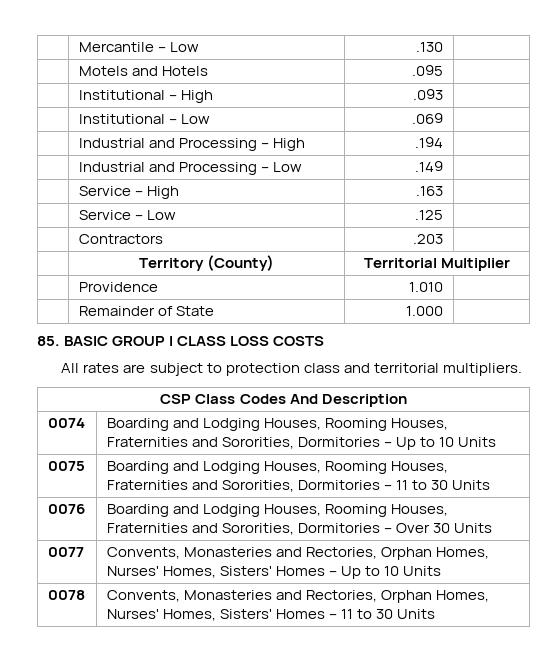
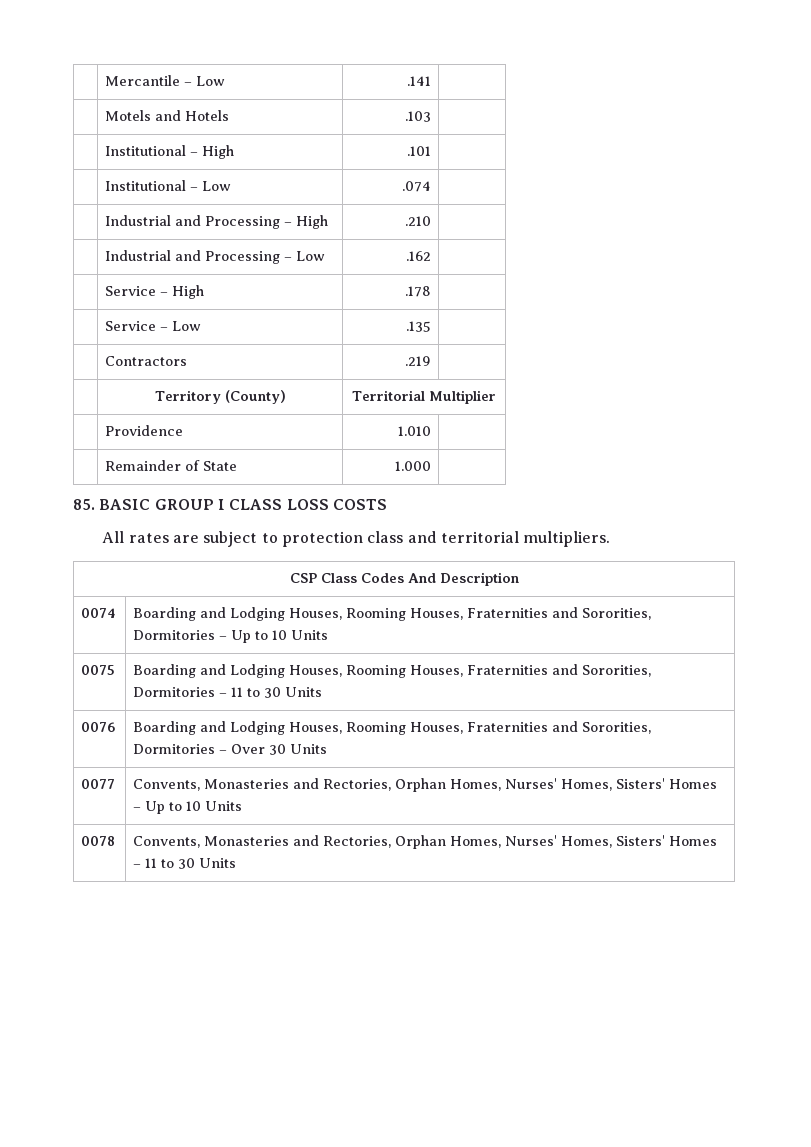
- | Mercantile – Low | .130 |
+ | Mercantile – Low | .141 |
- | Motels and Hotels | .095 |
+ | Motels and Hotels | .103 |
- | Institutional – High | .093 |
+ | Institutional – High | .101 |
- | Institutional – Low | .069 |
+ | Institutional – Low | .074 |
- | Industrial and Processing – High | .194 |
+ | Industrial and Processing – High | .210 |
- | Industrial and Processing – Low | .149 |
+ | Industrial and Processing – Low | .162 |
- | Service – High | .163 |
+ | Service – High | .178 |
- | Service – Low | .125 |
+ | Service – Low | .135 |
- | Contractors | .203 |
+ | Contractors | .219 |

